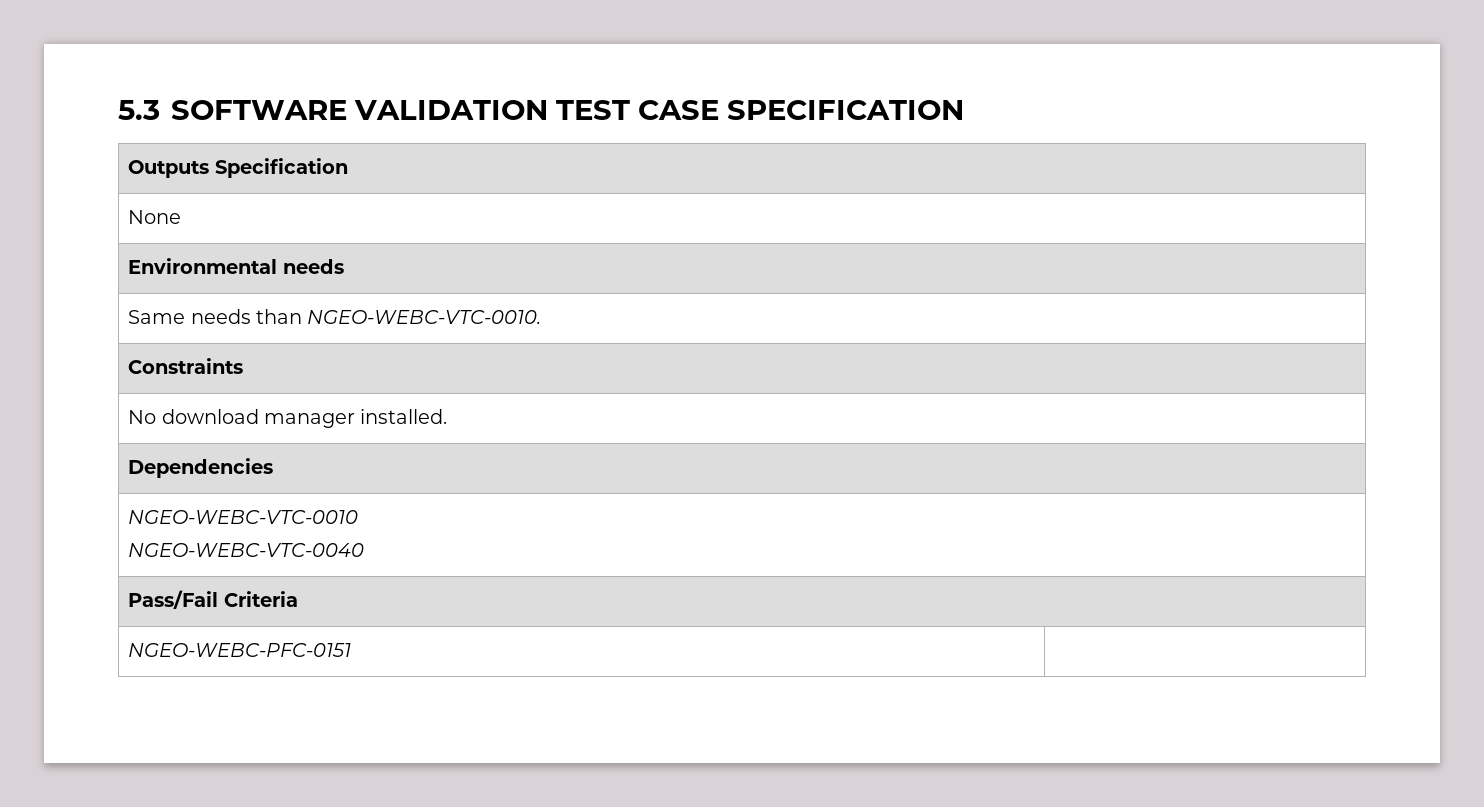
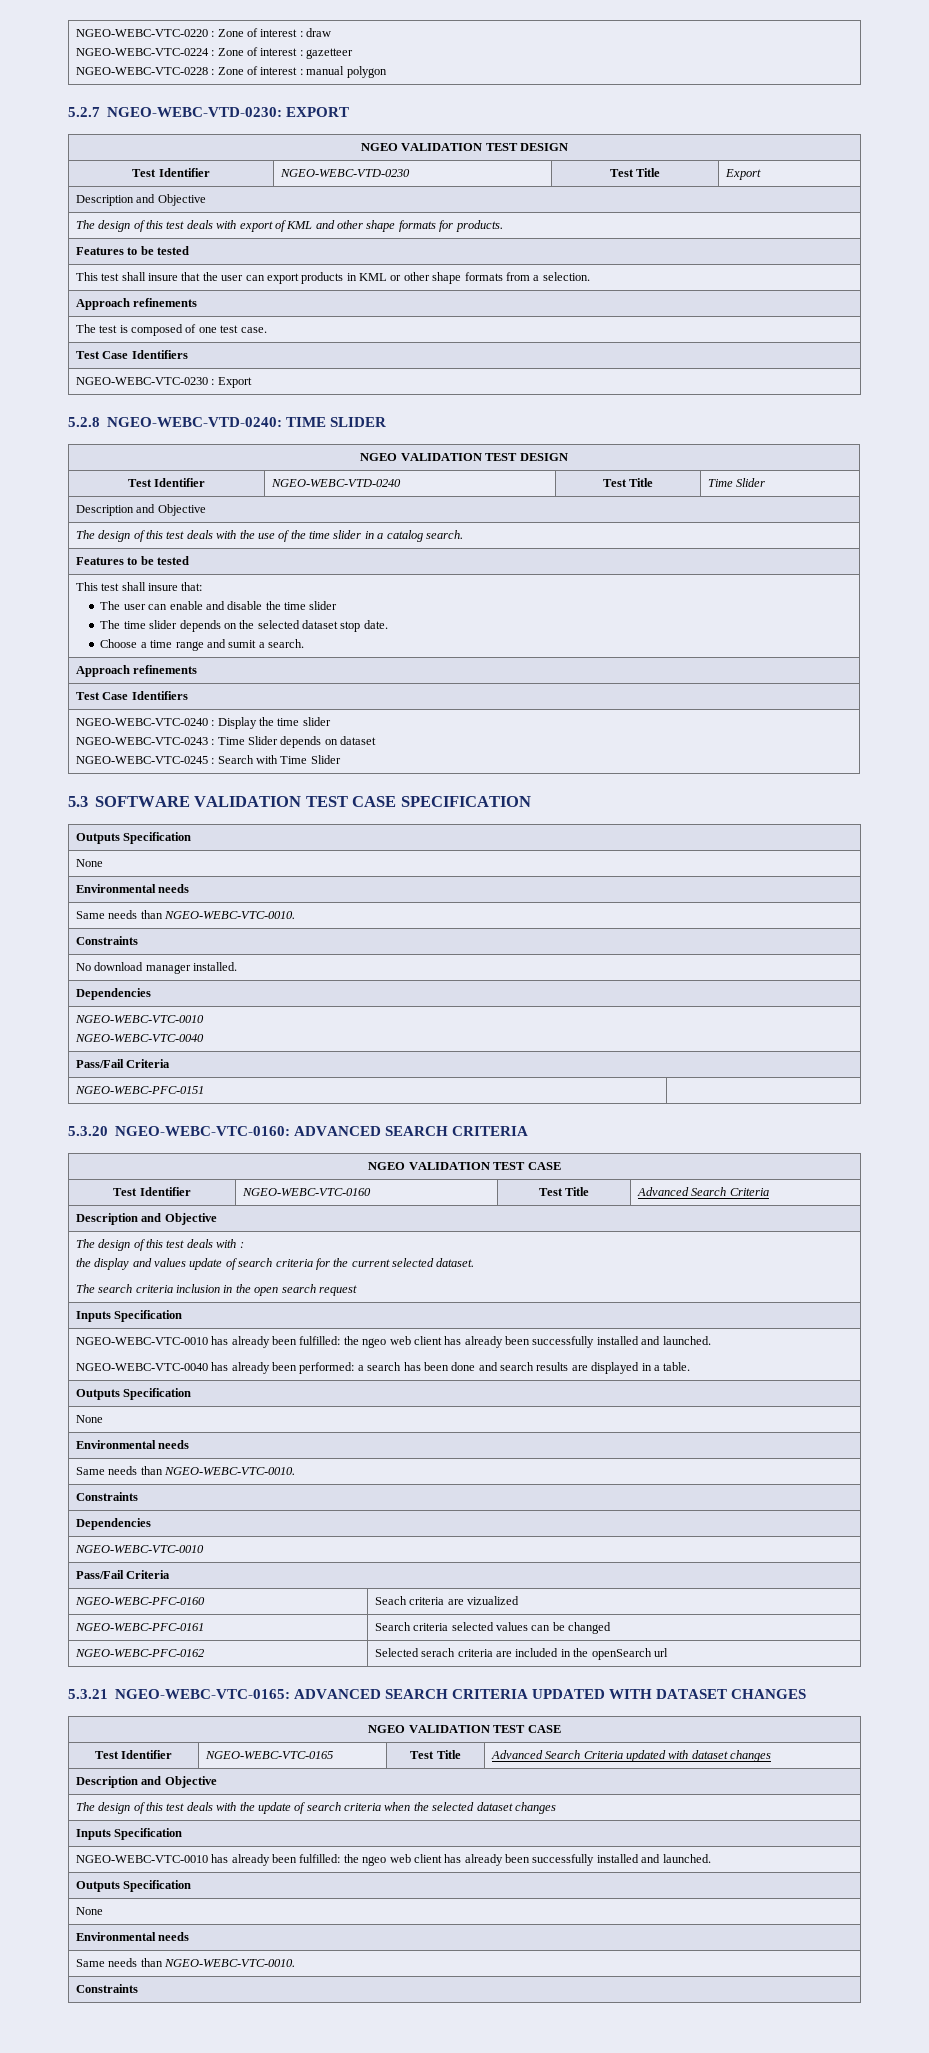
+ NGEO-WEBC-VTC-0220 : Zone of interest : draw
+ NGEO-WEBC-VTC-0224 : Zone of interest : gazetteer
+ NGEO-WEBC-VTC-0228 : Zone of interest : manual polygon
+ 5.2.7 NGEO-WEBC-VTD-0230: EXPORT
+ NGEO VALIDATION TEST DESIGN
+ Test Identifier | NGEO-WEBC-VTD-0230 | Test Title | Export
+ Description and Objective
+ The design of this test deals with export of KML and other shape formats for products.
+ Features to be tested
+ This test shall insure that the user can export products in KML or other shape formats from a selection.
+ Approach refinements
+ The test is composed of one test case.
+ Test Case Identifiers
+ NGEO-WEBC-VTC-0230 : Export
+ 5.2.8 NGEO-WEBC-VTD-0240: TIME SLIDER
+ NGEO VALIDATION TEST DESIGN
+ Test Identifier | NGEO-WEBC-VTD-0240 | Test Title | Time Slider
+ Description and Objective
+ The design of this test deals with the use of the time slider in a catalog search.
+ Features to be tested
+ This test shall insure that:
+ The user can enable and disable the time slider
+ The time slider depends on the selected dataset stop date.
+ Choose a time range and sumit a search.
+ Approach refinements
+ Test Case Identifiers
+ NGEO-WEBC-VTC-0240 : Display the time slider
+ NGEO-WEBC-VTC-0243 : Time Slider depends on dataset
+ NGEO-WEBC-VTC-0245 : Search with Time Slider
+ 5.3.20 NGEO-WEBC-VTC-0160: ADVANCED SEARCH CRITERIA
+ NGEO VALIDATION TEST CASE
+ Test Identifier | NGEO-WEBC-VTC-0160 | Test Title | Advanced Search Criteria
+ Description and Objective
+ The design of this test deals with :
+ the display and values update of search criteria for the current selected dataset.
+ The search criteria inclusion in the open search request
+ Inputs Specification
+ NGEO-WEBC-VTC-0010 has already been fulfilled: the ngeo web client has already been successfully installed and launched.
+ NGEO-WEBC-VTC-0040 has already been performed: a search has been done and search results are displayed in a table.
+ Outputs Specification
+ None
+ Environmental needs
+ Same needs than NGEO-WEBC-VTC-0010.
+ Constraints
+ Dependencies
+ NGEO-WEBC-VTC-0010
+ Pass/Fail Criteria
+ NGEO-WEBC-PFC-0160 | Seach criteria are vizualized
+ NGEO-WEBC-PFC-0161 | Search criteria selected values can be changed
+ NGEO-WEBC-PFC-0162 | Selected serach criteria are included in the openSearch url
+ 5.3.21 NGEO-WEBC-VTC-0165: ADVANCED SEARCH CRITERIA UPDATED WITH DATASET CHANGES
+ NGEO VALIDATION TEST CASE
+ Test Identifier | NGEO-WEBC-VTC-0165 | Test Title | Advanced Search Criteria updated with dataset changes
+ Description and Objective
+ The design of this test deals with the update of search criteria when the selected dataset changes
+ Inputs Specification
+ NGEO-WEBC-VTC-0010 has already been fulfilled: the ngeo web client has already been successfully installed and launched.
+ Outputs Specification
+ None
+ Environmental needs
+ Same needs than NGEO-WEBC-VTC-0010.
+ Constraints

